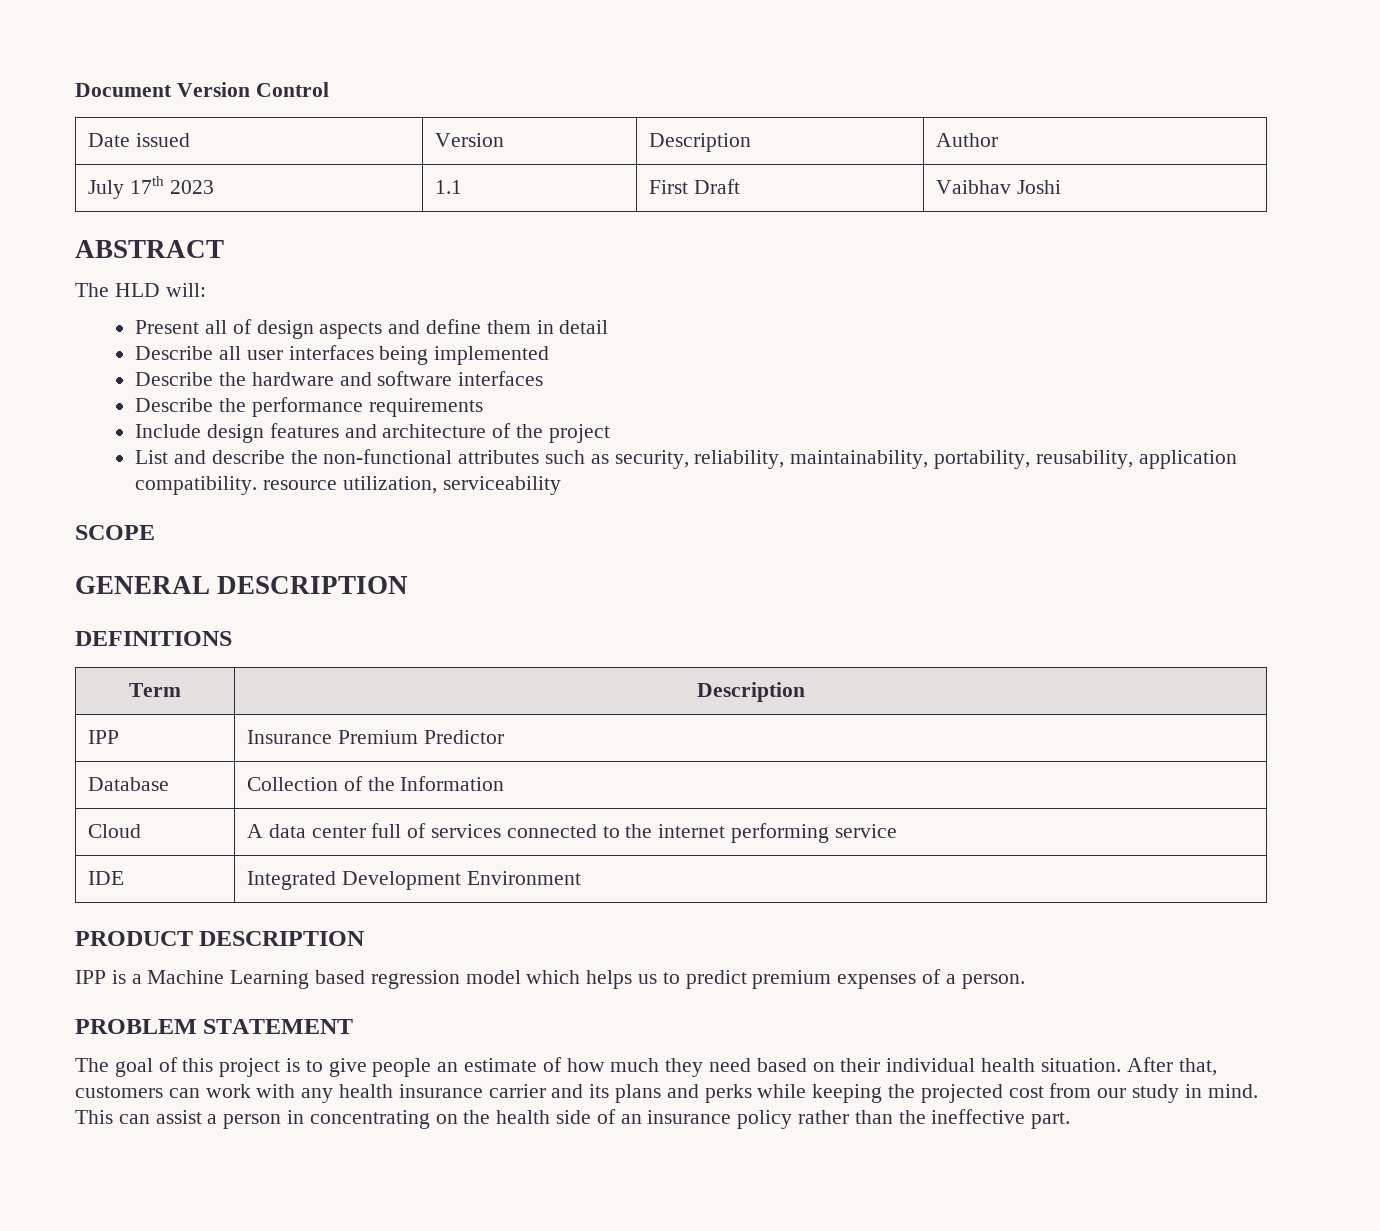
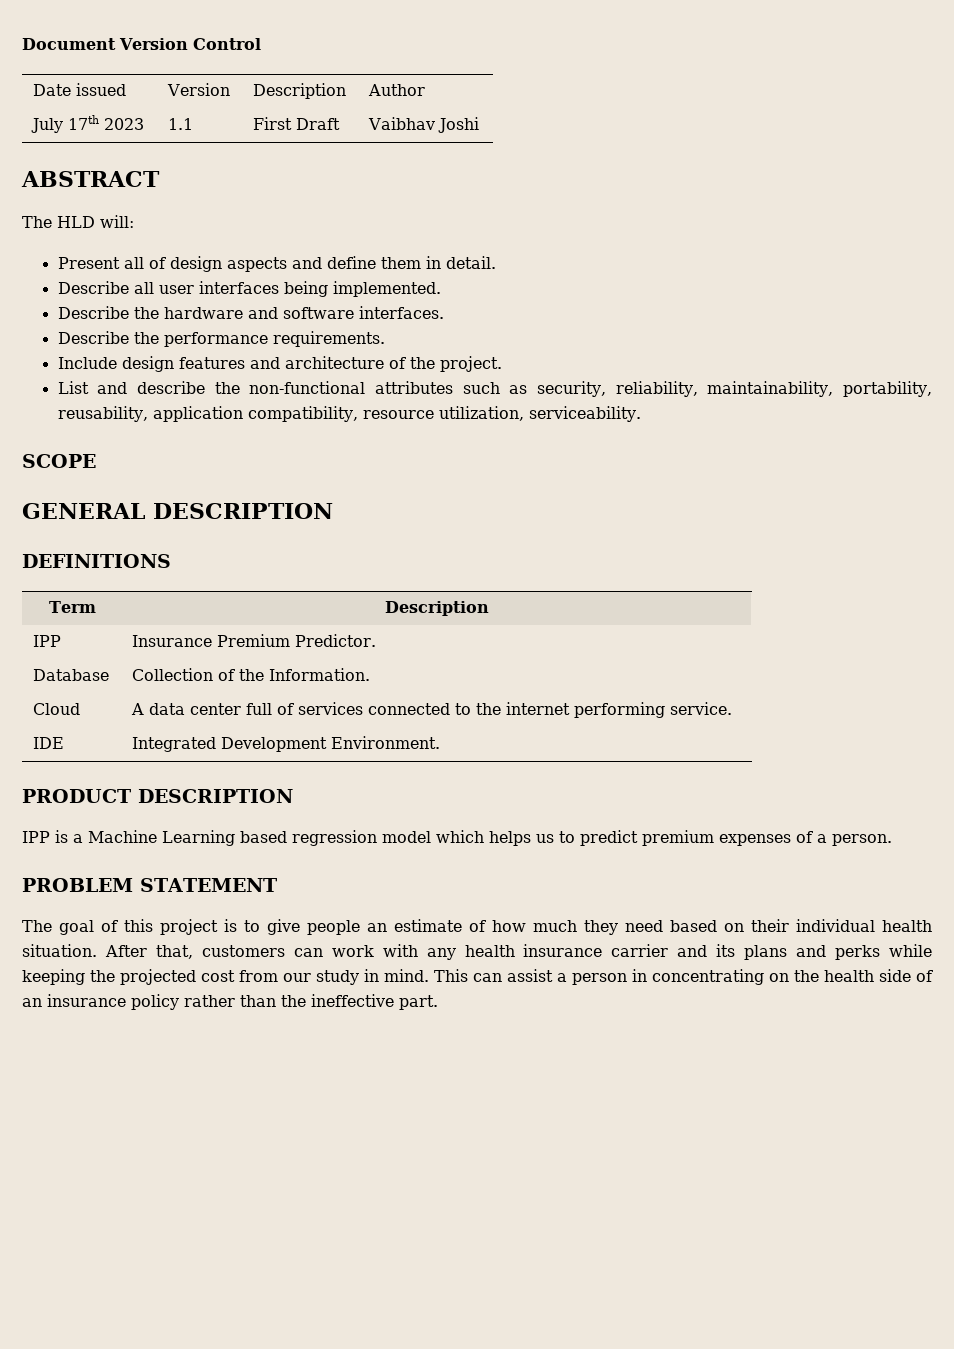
- Present all of design aspects and define them in detail
+ Present all of design aspects and define them in detail.
- Describe all user interfaces being implemented
+ Describe all user interfaces being implemented.
- Describe the hardware and software interfaces
+ Describe the hardware and software interfaces.
- Describe the performance requirements
+ Describe the performance requirements.
- Include design features and architecture of the project
+ Include design features and architecture of the project.
- List and describe the non-functional attributes such as security, reliability, maintainability, portability, reusability, application compatibility. resource utilization, serviceability
+ List and describe the non-functional attributes such as security, reliability, maintainability, portability, reusability, application compatibility, resource utilization, serviceability.
- IPP | Insurance Premium Predictor
+ IPP | Insurance Premium Predictor.
- Database | Collection of the Information
+ Database | Collection of the Information.
- Cloud | A data center full of services connected to the internet performing service
+ Cloud | A data center full of services connected to the internet performing service.
- IDE | Integrated Development Environment
+ IDE | Integrated Development Environment.

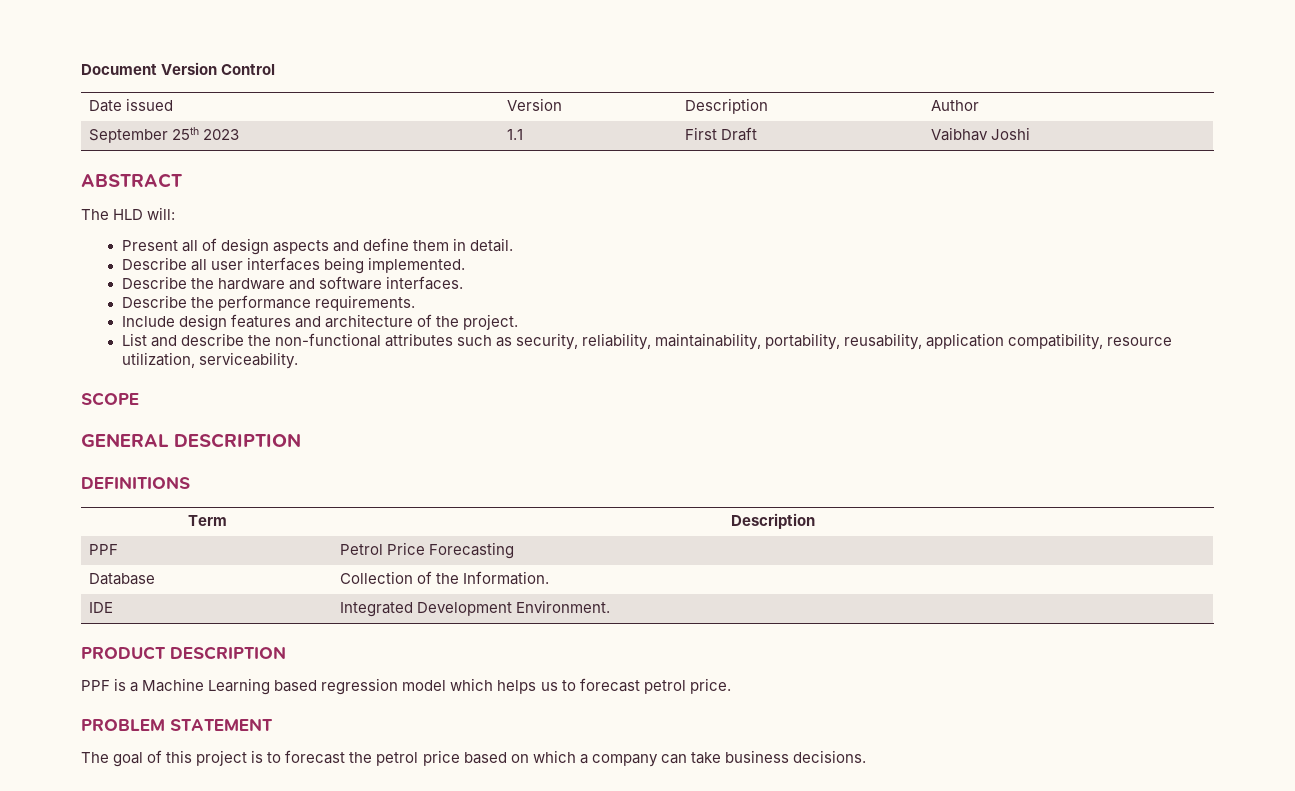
- July 17th 2023 | 1.1 | First Draft | Vaibhav Joshi
+ September 25th 2023 | 1.1 | First Draft | Vaibhav Joshi
- IPP | Insurance Premium Predictor.
+ PPF | Petrol Price Forecasting
- Cloud | A data center full of services connected to the internet performing service.
- IPP is a Machine Learning based regression model which helps us to predict premium expenses of a person.
+ PPF is a Machine Learning based regression model which helps us to forecast petrol price.
- The goal of this project is to give people an estimate of how much they need based on their individual health situation. After that, customers can work with any health insurance carrier and its plans and perks while keeping the projected cost from our study in mind. This can assist a person in concentrating on the health side of an insurance policy rather than the ineffective part.
+ The goal of this project is to forecast the petrol price based on which a company can take business decisions.

